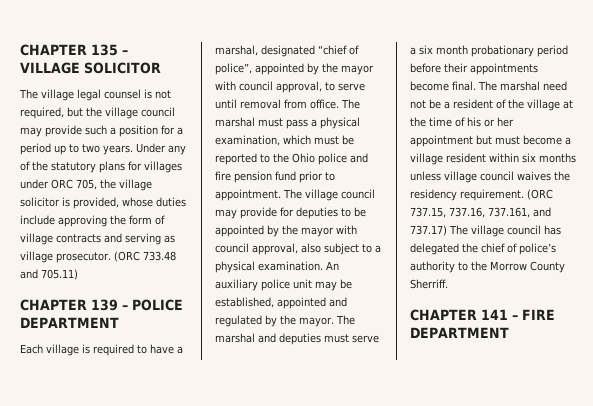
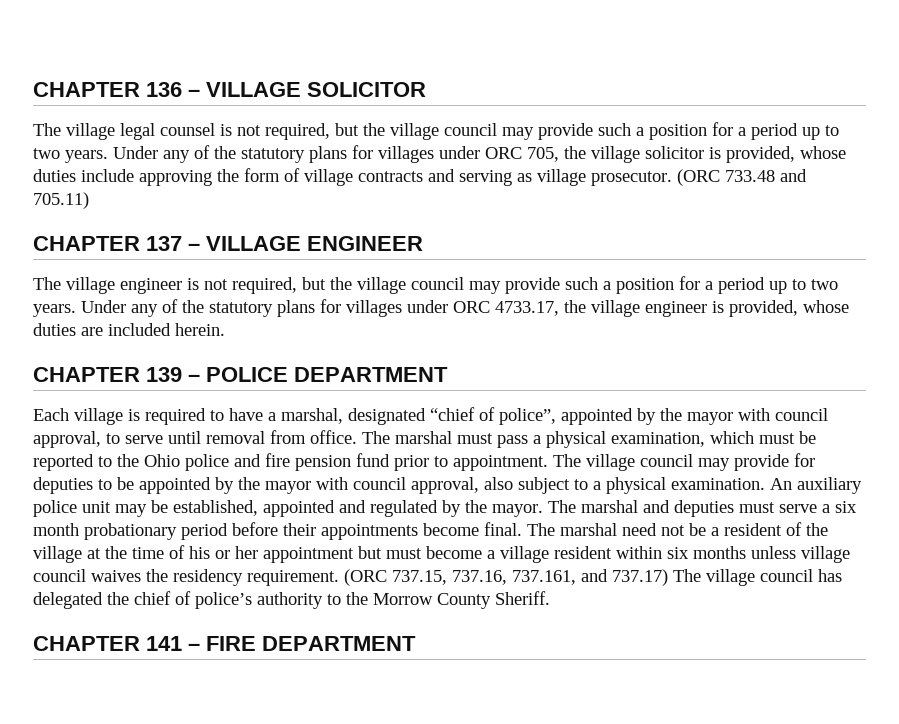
- CHAPTER 135 – VILLAGE SOLICITOR
+ CHAPTER 136 – VILLAGE SOLICITOR
+ CHAPTER 137 – VILLAGE ENGINEER
+ The village engineer is not required, but the village council may provide such a position for a period up to two years. Under any of the statutory plans for villages under ORC 4733.17, the village engineer is provided, whose duties are included herein.
- (ORC 737.15, 737.16, 737.161, and 737.17) The village council has delegated the chief of police’s authority to the Morrow County Sherriff.
+ (ORC 737.15, 737.16, 737.161, and 737.17) The village council has delegated the chief of police’s authority to the Morrow County Sheriff.

